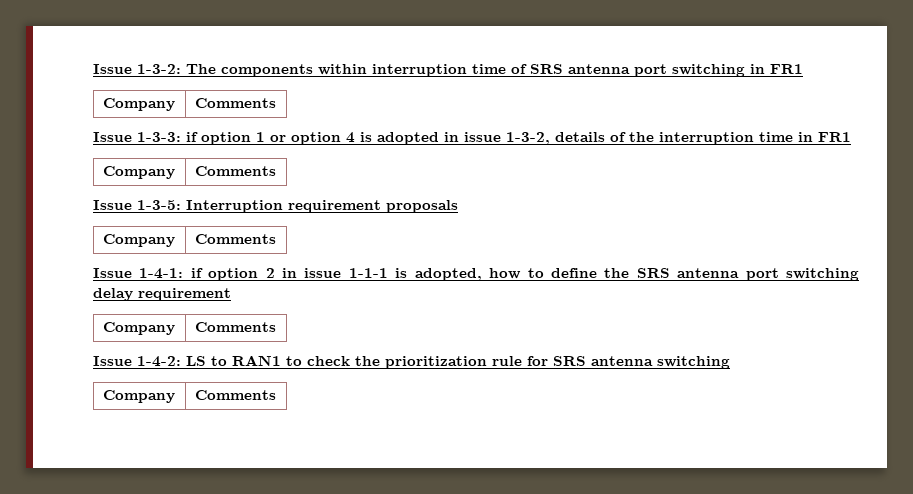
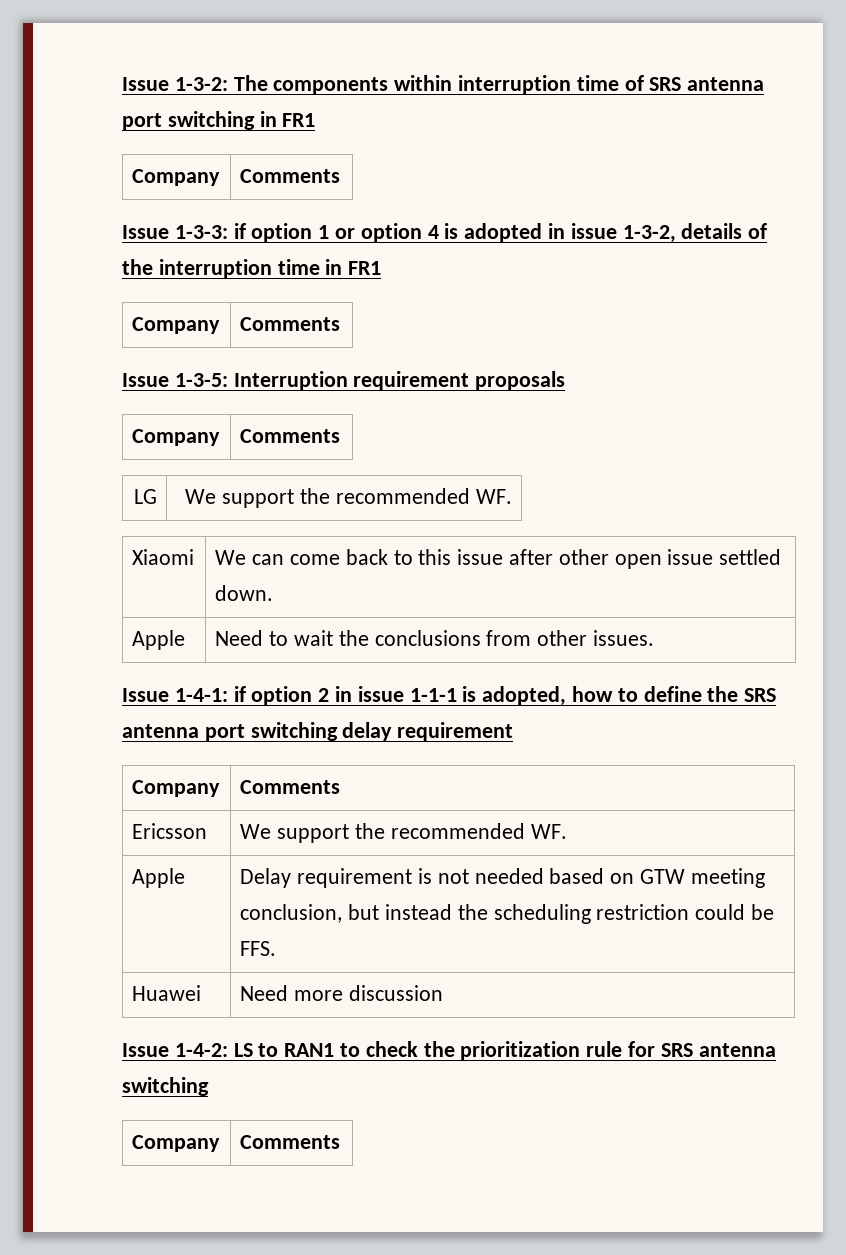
+ LG | We support the recommended WF.
+ Xiaomi | We can come back to this issue after other open issue settled down.
+ Apple | Need to wait the conclusions from other issues.
+ Ericsson | We support the recommended WF.
+ Apple | Delay requirement is not needed based on GTW meeting conclusion, but instead the scheduling restriction could be FFS.
+ Huawei | Need more discussion

